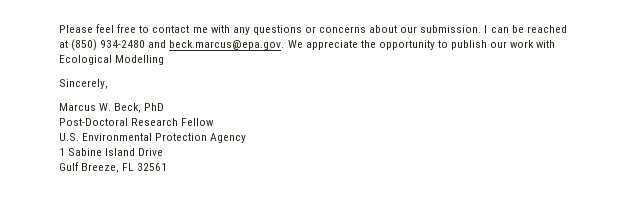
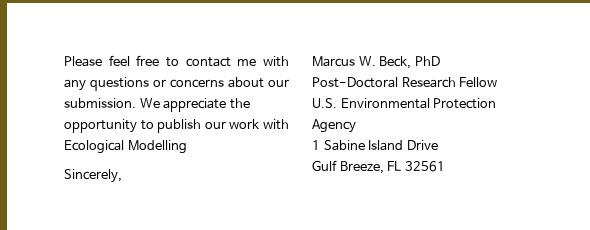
- I can be reached at (850) 934-2480 and beck.marcus@epa.gov. We appreciate the opportunity to publish our work with Ecological Modelling
+ We appreciate the opportunity to publish our work with Ecological Modelling

